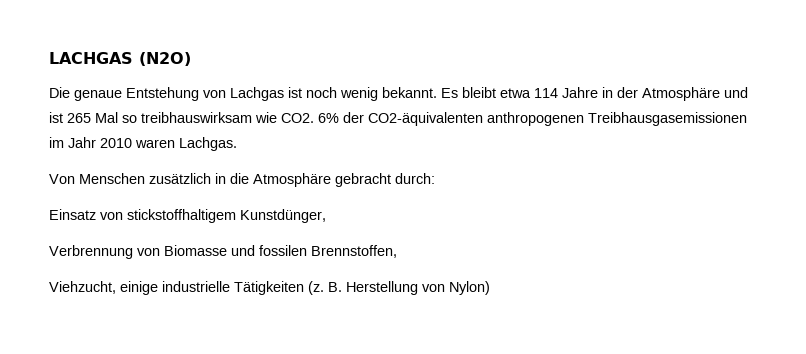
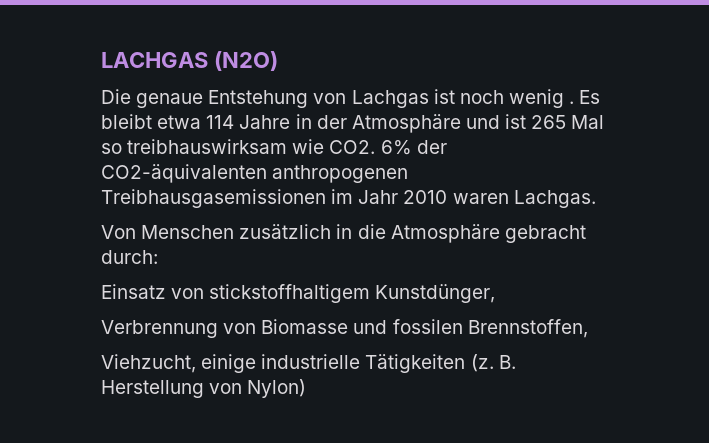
- Die genaue Entstehung von Lachgas ist noch wenig bekannt.
+ Die genaue Entstehung von Lachgas ist noch wenig .

